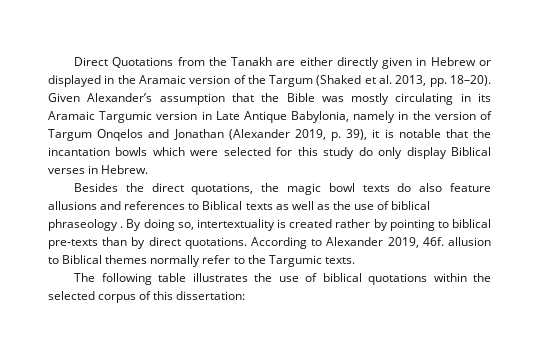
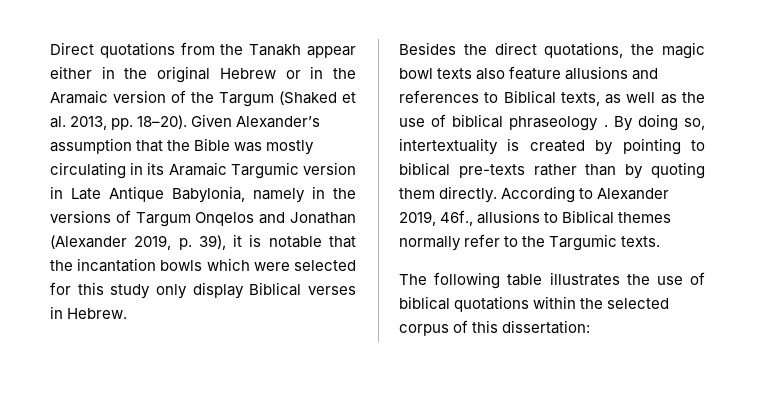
- Direct Quotations from the Tanakh are either directly given in Hebrew or displayed in the Aramaic version of the Targum (Shaked et al. 2013, pp. 18–20).
+ Direct quotations from the Tanakh appear either in the original Hebrew or in the Aramaic version of the Targum (Shaked et al. 2013, pp. 18–20).
- Given Alexander’s assumption that the Bible was mostly circulating in its Aramaic Targumic version in Late Antique Babylonia, namely in the version of Targum Onqelos and Jonathan (Alexander 2019, p. 39), it is notable that the incantation bowls which were selected for this study do only display Biblical verses in Hebrew.
+ Given Alexander’s assumption that the Bible was mostly circulating in its Aramaic Targumic version in Late Antique Babylonia, namely in the versions of Targum Onqelos and Jonathan (Alexander 2019, p. 39), it is notable that the incantation bowls which were selected for this study only display Biblical verses in Hebrew.
- Besides the direct quotations, the magic bowl texts do also feature allusions and references to Biblical texts as well as the use of biblical phraseology .
+ Besides the direct quotations, the magic bowl texts also feature allusions and references to Biblical texts, as well as the use of biblical phraseology .
- By doing so, intertextuality is created rather by pointing to biblical pre-texts than by direct quotations.
+ By doing so, intertextuality is created by pointing to biblical pre-texts rather than by quoting them directly.
- According to Alexander 2019, 46f. allusion to Biblical themes normally refer to the Targumic texts.
+ According to Alexander 2019, 46f., allusions to Biblical themes normally refer to the Targumic texts.

